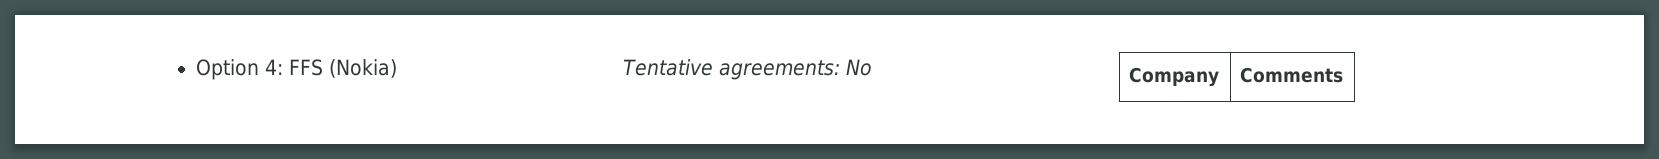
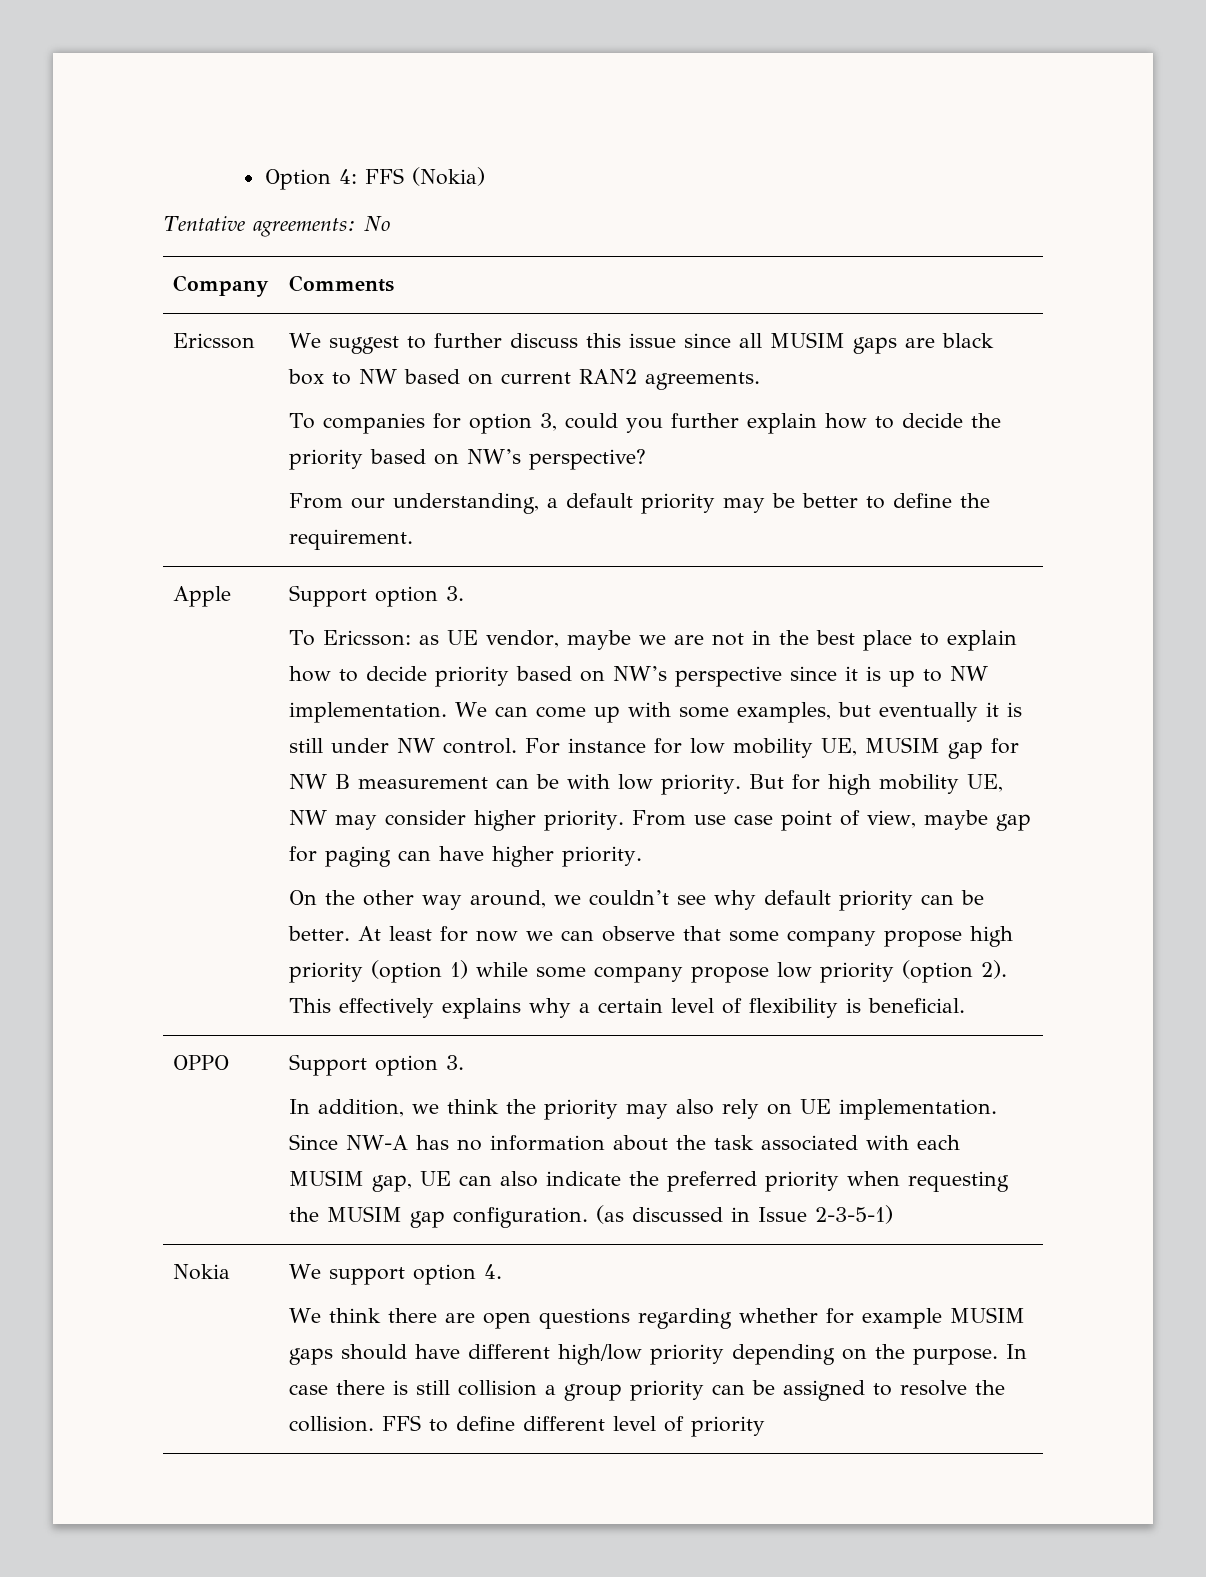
+ Ericsson | We suggest to further discuss this issue since all MUSIM gaps are black box to NW based on current RAN2 agreements.
+ To companies for option 3, could you further explain how to decide the priority based on NW’s perspective?
+ From our understanding, a default priority may be better to define the requirement.
+ Apple | Support option 3.
+ To Ericsson: as UE vendor, maybe we are not in the best place to explain how to decide priority based on NW’s perspective since it is up to NW implementation. We can come up with some examples, but eventually it is still under NW control. For instance for low mobility UE, MUSIM gap for NW B measurement can be with low priority. But for high mobility UE, NW may consider higher priority. From use case point of view, maybe gap for paging can have higher priority.
+ On the other way around, we couldn’t see why default priority can be better. At least for now we can observe that some company propose high priority (option 1) while some company propose low priority (option 2). This effectively explains why a certain level of flexibility is beneficial.
+ OPPO | Support option 3.
+ In addition, we think the priority may also rely on UE implementation. Since NW-A has no information about the task associated with each MUSIM gap, UE can also indicate the preferred priority when requesting the MUSIM gap configuration. (as discussed in Issue 2-3-5-1)
+ Nokia | We support option 4.
+ We think there are open questions regarding whether for example MUSIM gaps should have different high/low priority depending on the purpose. In case there is still collision a group priority can be assigned to resolve the collision. FFS to define different level of priority

